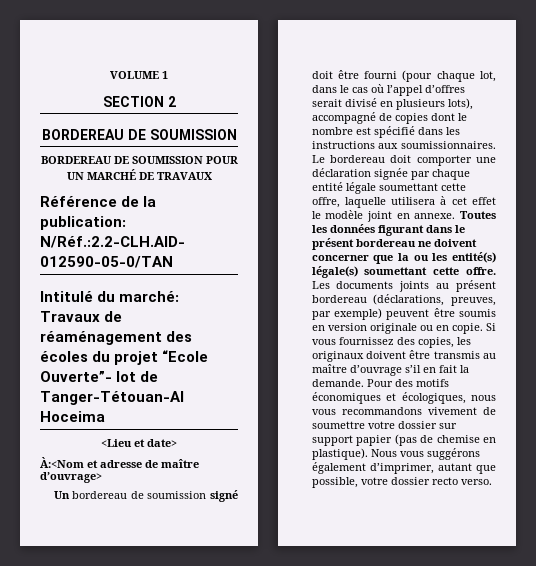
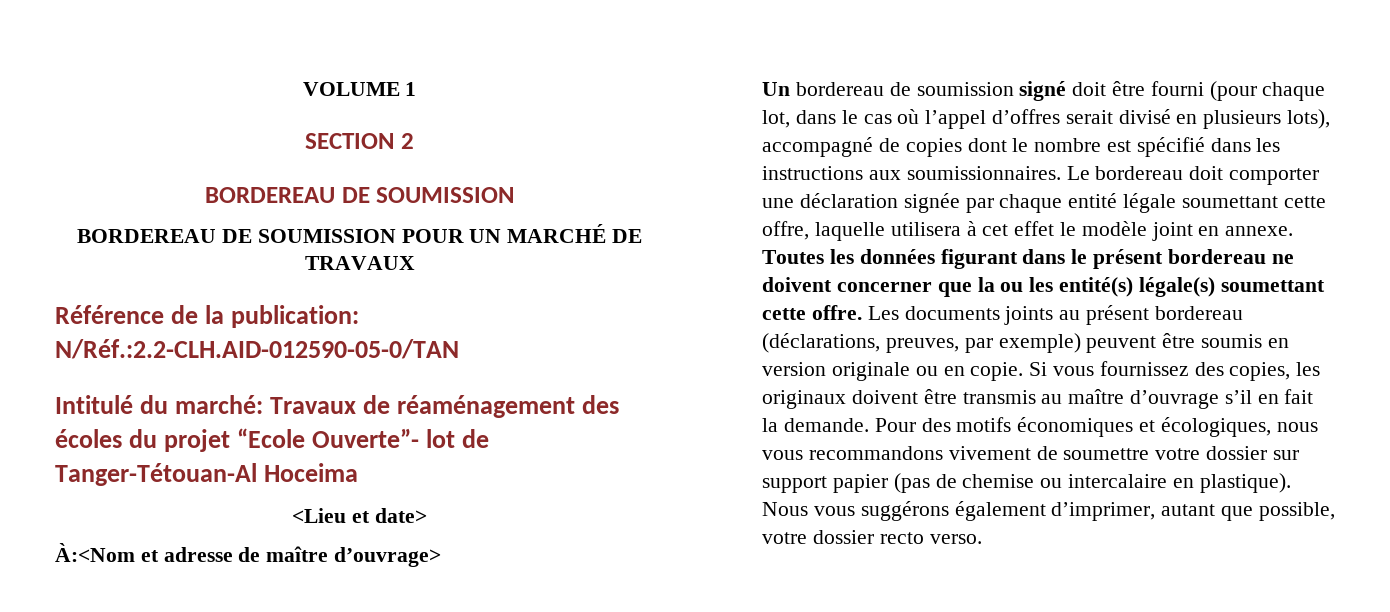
- Pour des motifs économiques et écologiques, nous vous recommandons vivement de soumettre votre dossier sur support papier (pas de chemise en plastique).
+ Pour des motifs économiques et écologiques, nous vous recommandons vivement de soumettre votre dossier sur support papier (pas de chemise ou intercalaire en plastique).

